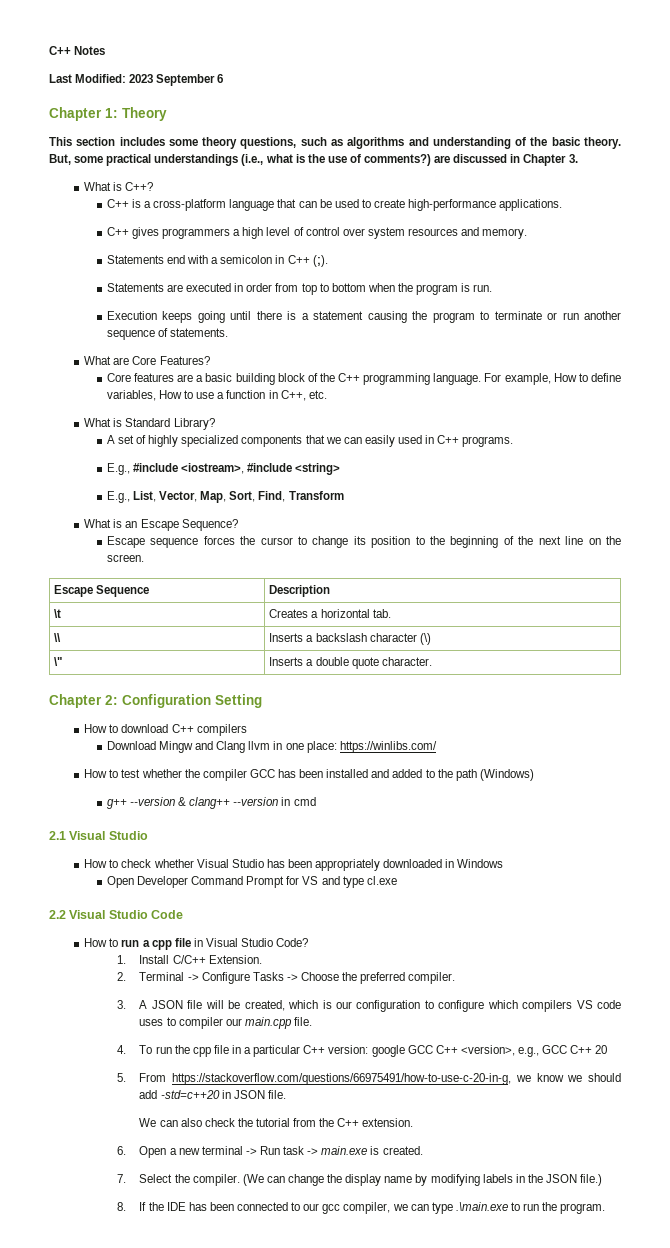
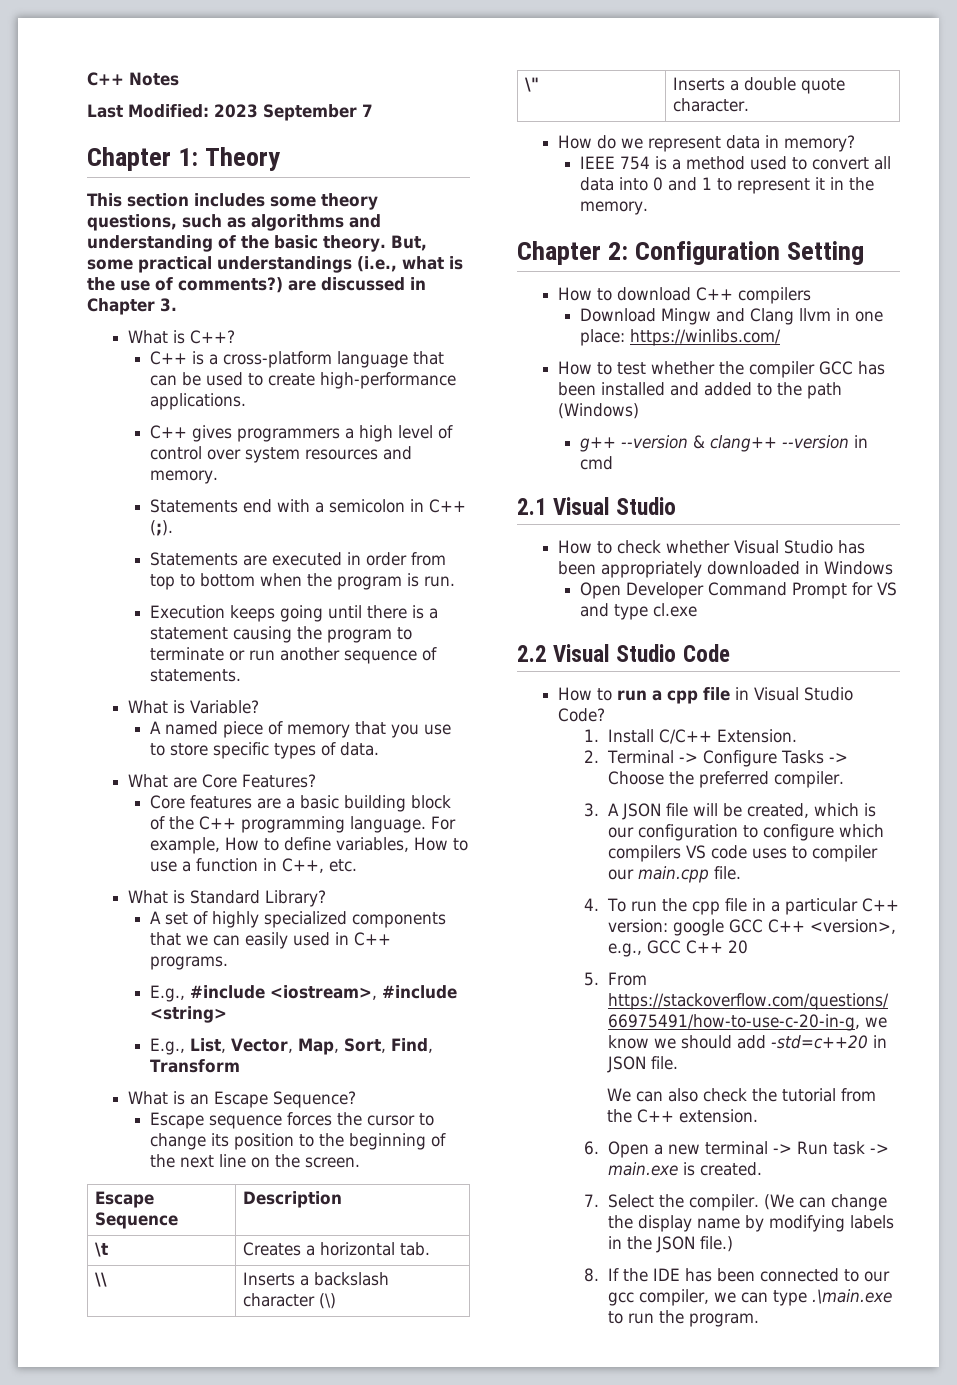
- Last Modified: 2023 September 6
+ Last Modified: 2023 September 7
+ What is Variable?
+ A named piece of memory that you use to store specific types of data.
+ How do we represent data in memory?
+ IEEE 754 is a method used to convert all data into 0 and 1 to represent it in the memory.

